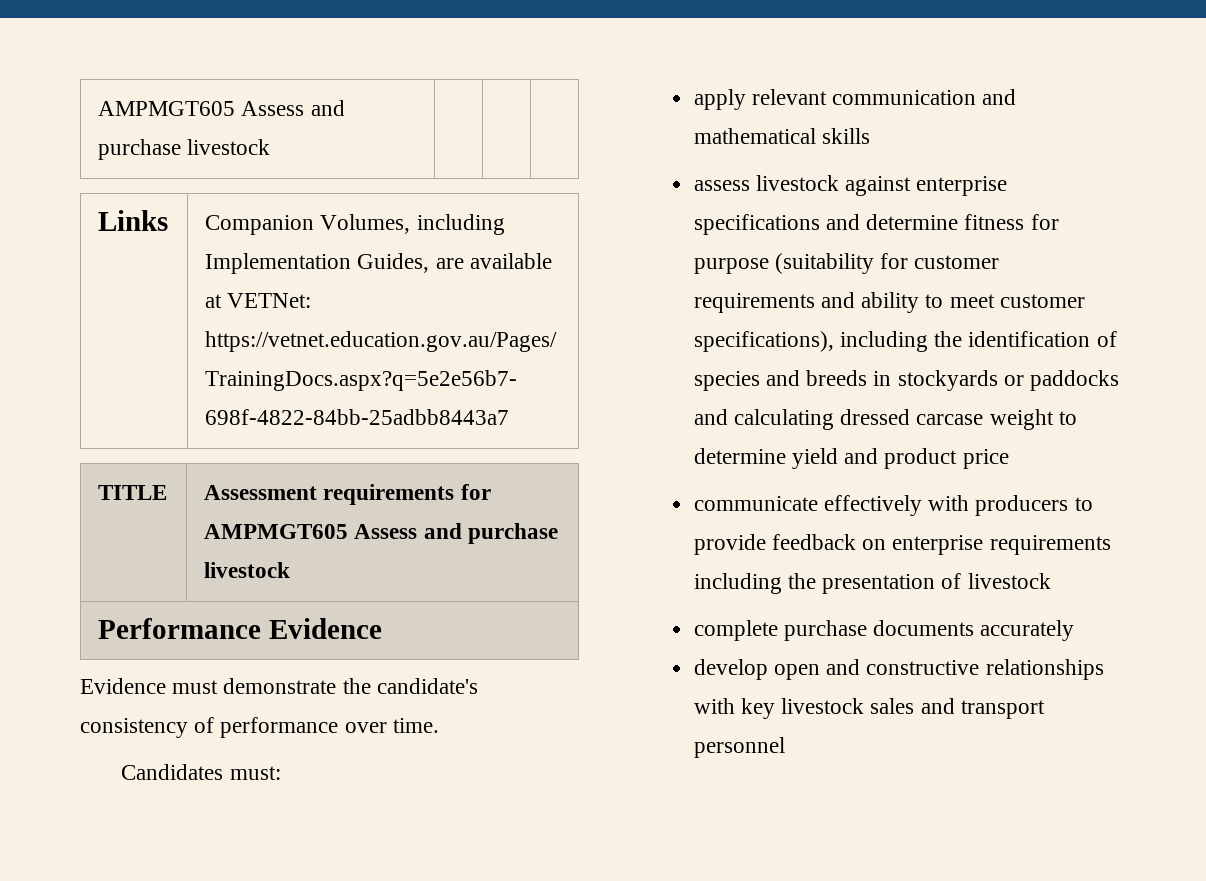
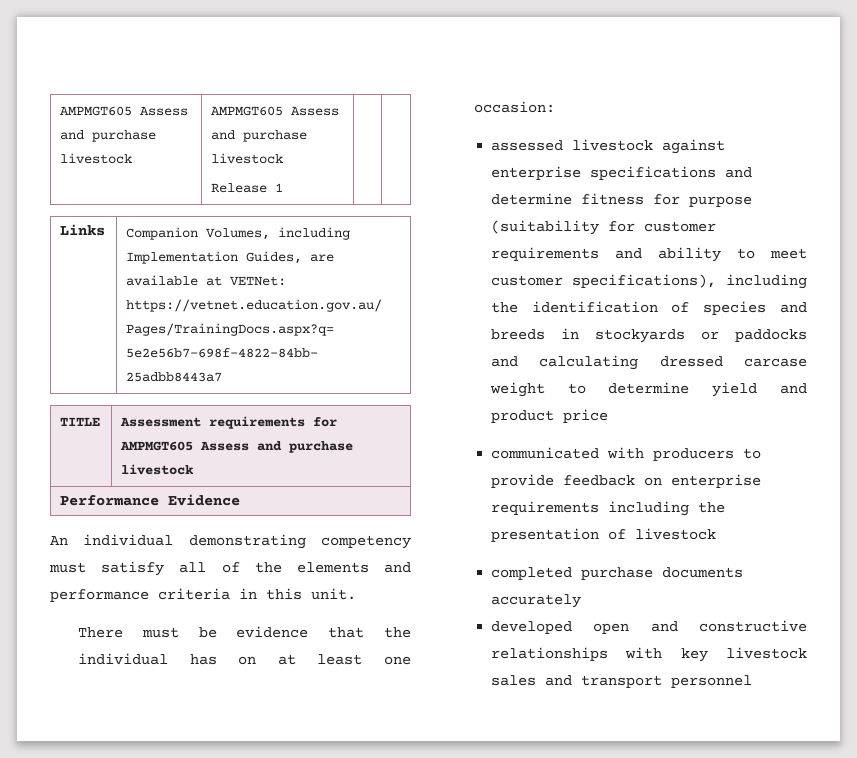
- AMPMGT605 Assess and purchase livestock | | |
+ AMPMGT605 Assess and purchase livestock | AMPMGT605 Assess and purchase livestock
+ Release 1 | |
- Evidence must demonstrate the candidate's consistency of performance over time.
- Candidates must:
- apply relevant communication and mathematical skills
- assess livestock against enterprise specifications and determine fitness for purpose (suitability for customer requirements and ability to meet customer specifications), including the identification of species and breeds in stockyards or paddocks and calculating dressed carcase weight to determine yield and product price
+ An individual demonstrating competency must satisfy all of the elements and performance criteria in this unit.
+ There must be evidence that the individual has on at least one occasion:
+ assessed livestock against enterprise specifications and determine fitness for purpose (suitability for customer requirements and ability to meet customer specifications), including the identification of species and breeds in stockyards or paddocks and calculating dressed carcase weight to determine yield and product price
- communicate effectively with producers to provide feedback on enterprise requirements including the presentation of livestock
+ communicated with producers to provide feedback on enterprise requirements including the presentation of livestock
- complete purchase documents accurately
+ completed purchase documents accurately
- develop open and constructive relationships with key livestock sales and transport personnel
+ developed open and constructive relationships with key livestock sales and transport personnel

